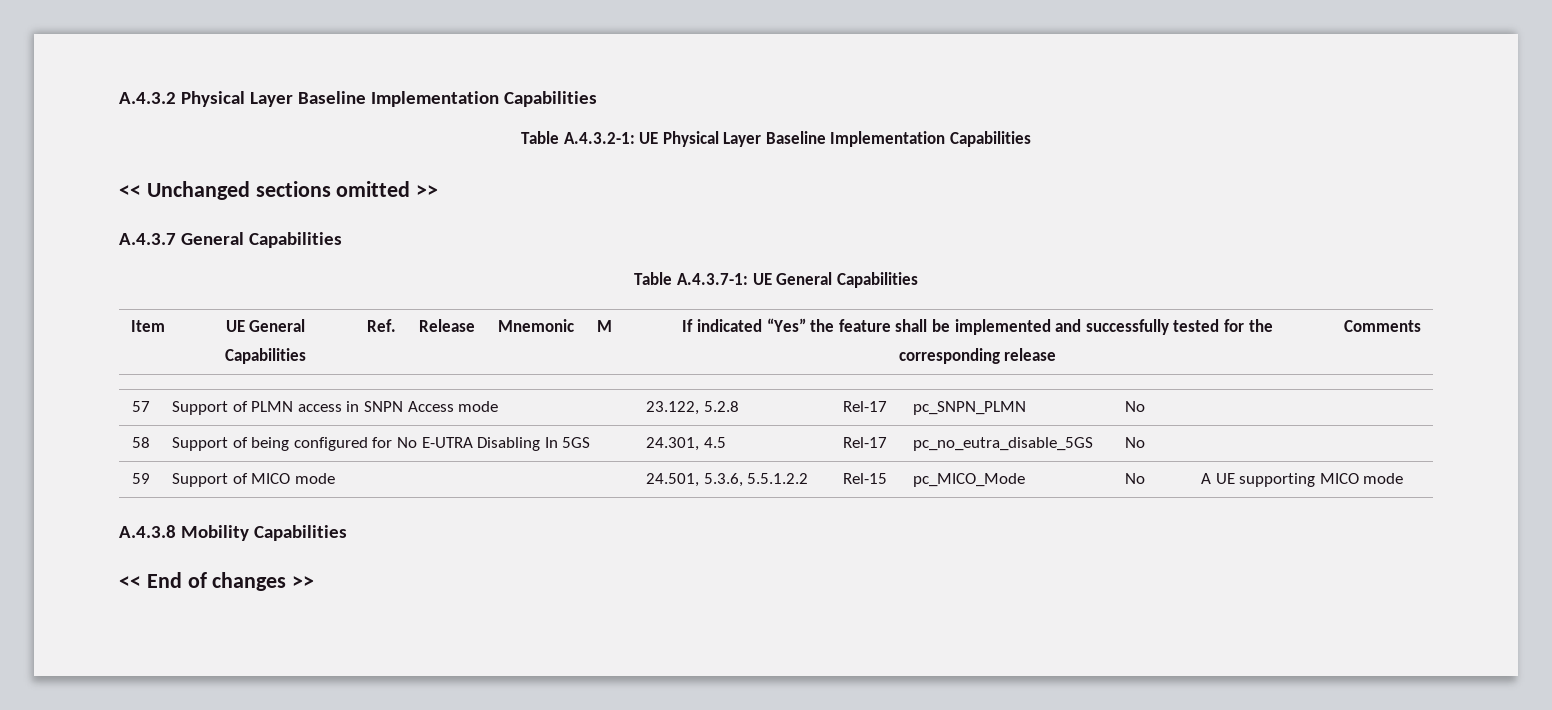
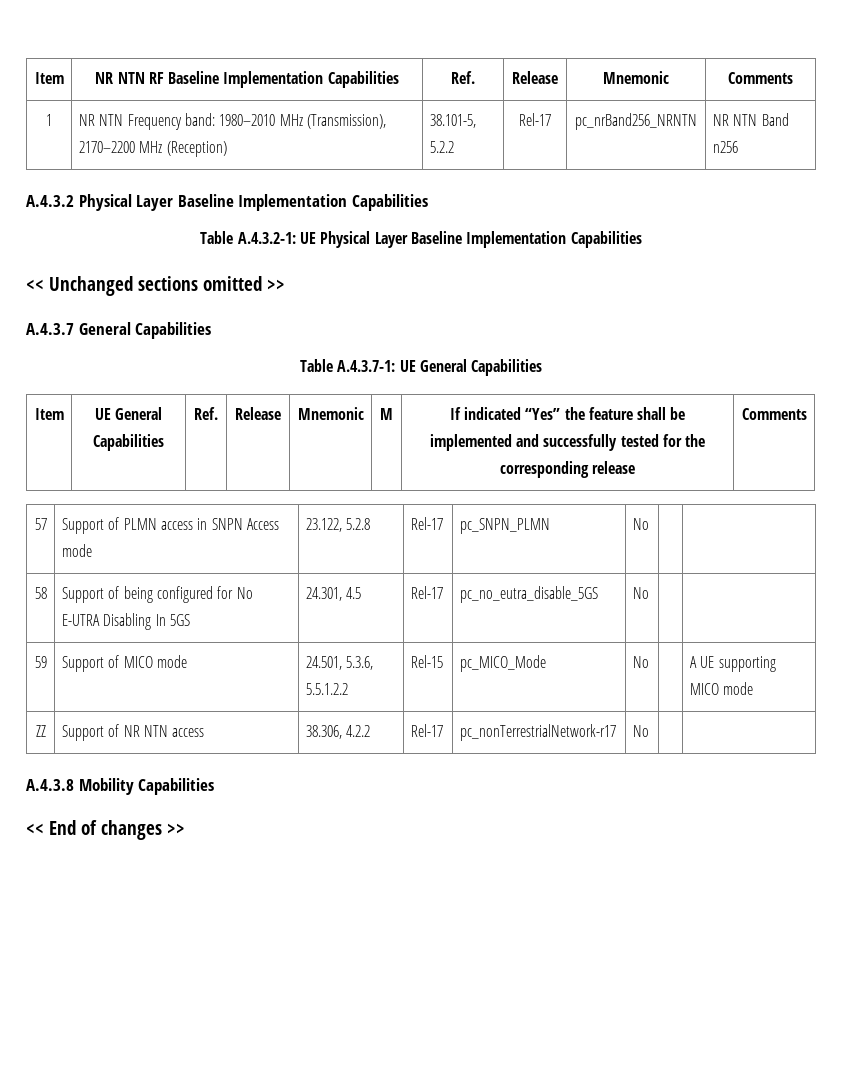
+ Item | NR NTN RF Baseline Implementation Capabilities | Ref. | Release | Mnemonic | Comments
+ 1 | NR NTN Frequency band: 1980–2010 MHz (Transmission), 2170–2200 MHz (Reception) | 38.101-5, 5.2.2 | Rel-17 | pc_nrBand256_NRNTN | NR NTN Band n256
+ ZZ | Support of NR NTN access | 38.306, 4.2.2 | Rel-17 | pc_nonTerrestrialNetwork-r17 | No | |

